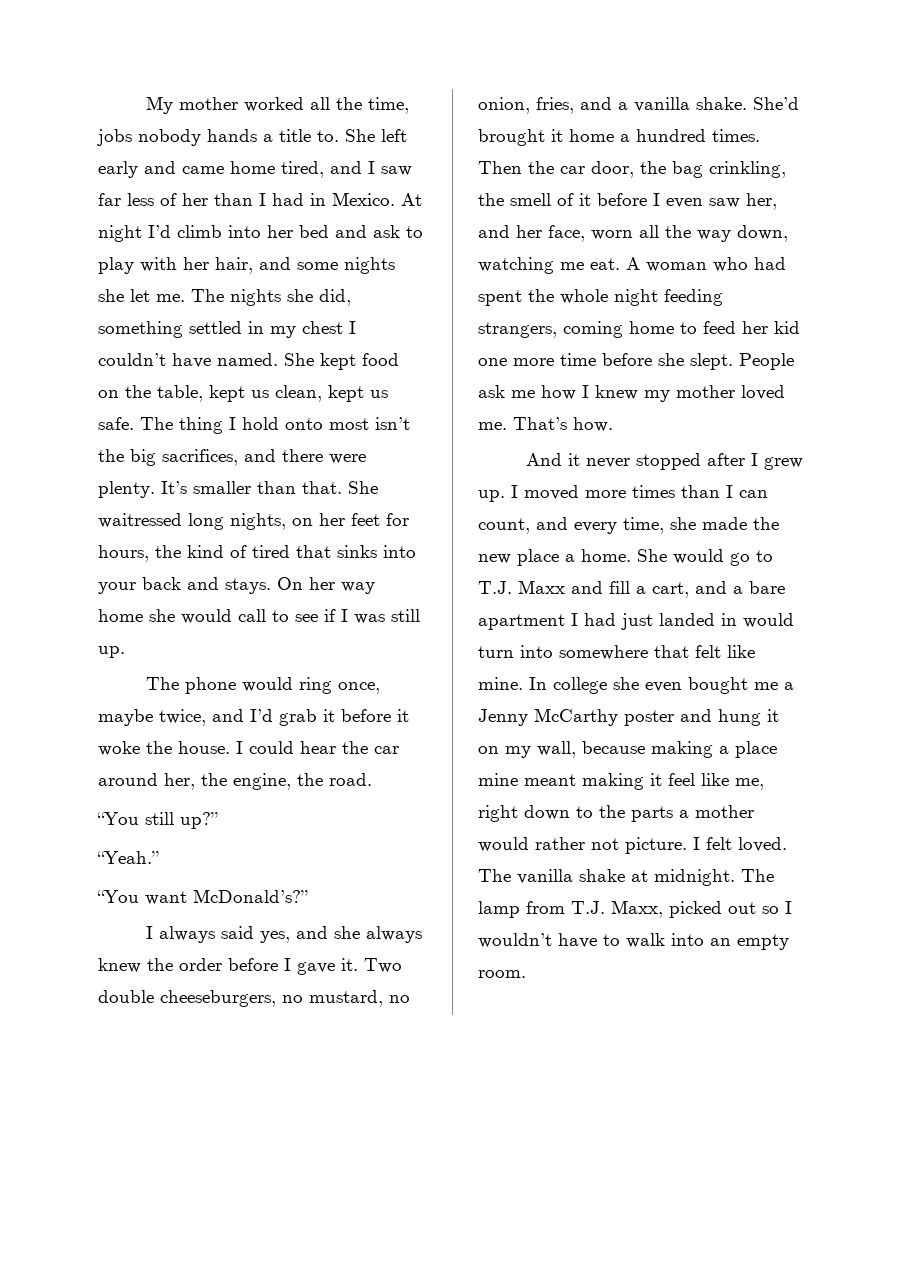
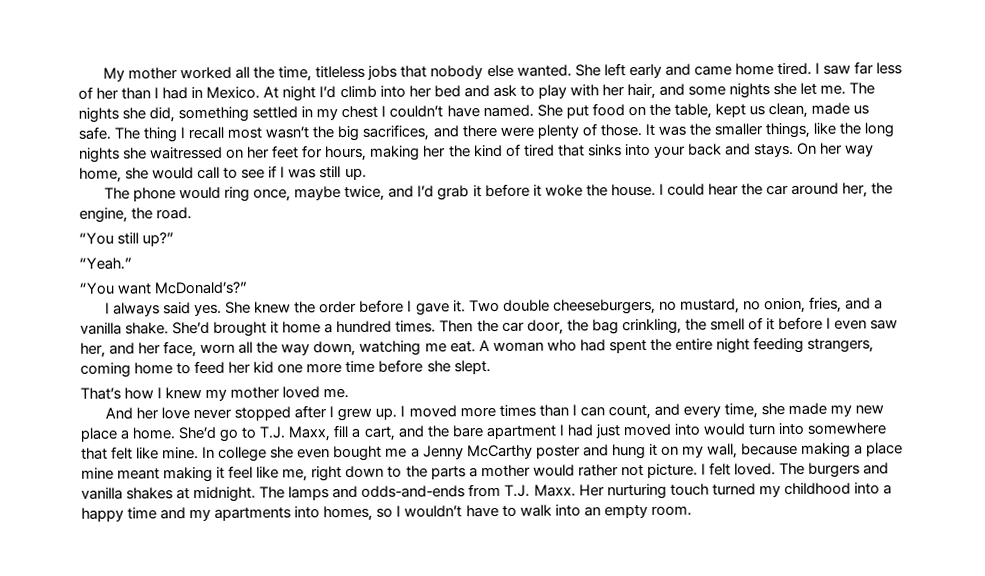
- My mother worked all the time, jobs nobody hands a title to.
+ My mother worked all the time, titleless jobs that nobody else wanted.
- She left early and came home tired, and I saw far less of her than I had in Mexico.
+ She left early and came home tired. I saw far less of her than I had in Mexico.
- She kept food on the table, kept us clean, kept us safe.
+ She put food on the table, kept us clean, made us safe.
- The thing I hold onto most isn’t the big sacrifices, and there were plenty. It’s smaller than that. She waitressed long nights, on her feet for hours, the kind of tired that sinks into your back and stays.
+ The thing I recall most wasn’t the big sacrifices, and there were plenty of those. It was the smaller things, like the long nights she waitressed on her feet for hours, making her the kind of tired that sinks into your back and stays.
- On her way home she would call to see if I was still up.
+ On her way home, she would call to see if I was still up.
- I always said yes, and she always knew the order before I gave it.
+ I always said yes. She knew the order before I gave it.
- A woman who had spent the whole night feeding strangers, coming home to feed her kid one more time before she slept. People ask me how I knew my mother loved me. That’s how.
+ A woman who had spent the entire night feeding strangers, coming home to feed her kid one more time before she slept.
+ That’s how I knew my mother loved me.
- And it never stopped after I grew up.
+ And her love never stopped after I grew up.
- I moved more times than I can count, and every time, she made the new place a home.
+ I moved more times than I can count, and every time, she made my new place a home.
- She would go to T.J. Maxx and fill a cart, and a bare apartment I had just landed in would turn into somewhere that felt like mine.
+ She’d go to T.J. Maxx, fill a cart, and the bare apartment I had just moved into would turn into somewhere that felt like mine.
- The vanilla shake at midnight. The lamp from T.J. Maxx, picked out so I wouldn’t have to walk into an empty room.
+ The burgers and vanilla shakes at midnight. The lamps and odds-and-ends from T.J. Maxx. Her nurturing touch turned my childhood into a happy time and my apartments into homes, so I wouldn’t have to walk into an empty room.

